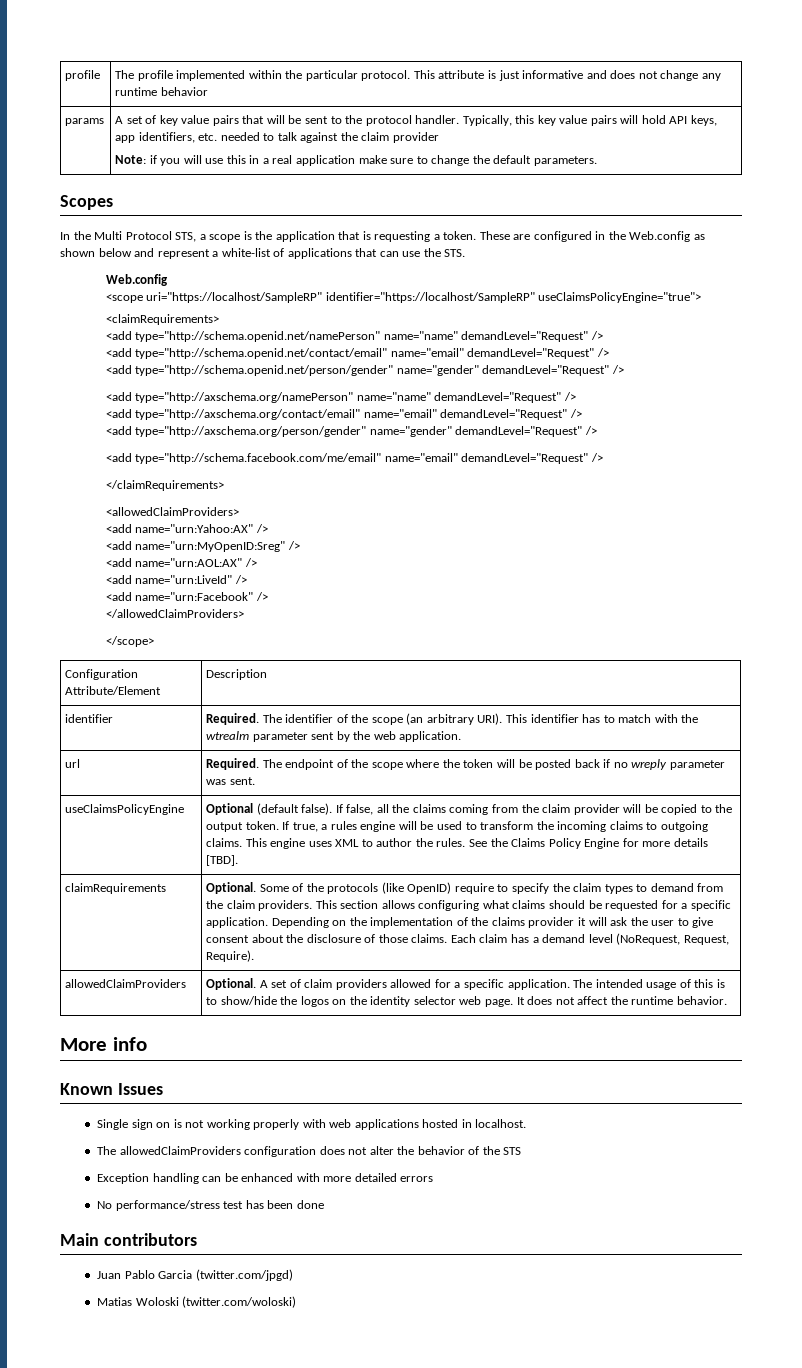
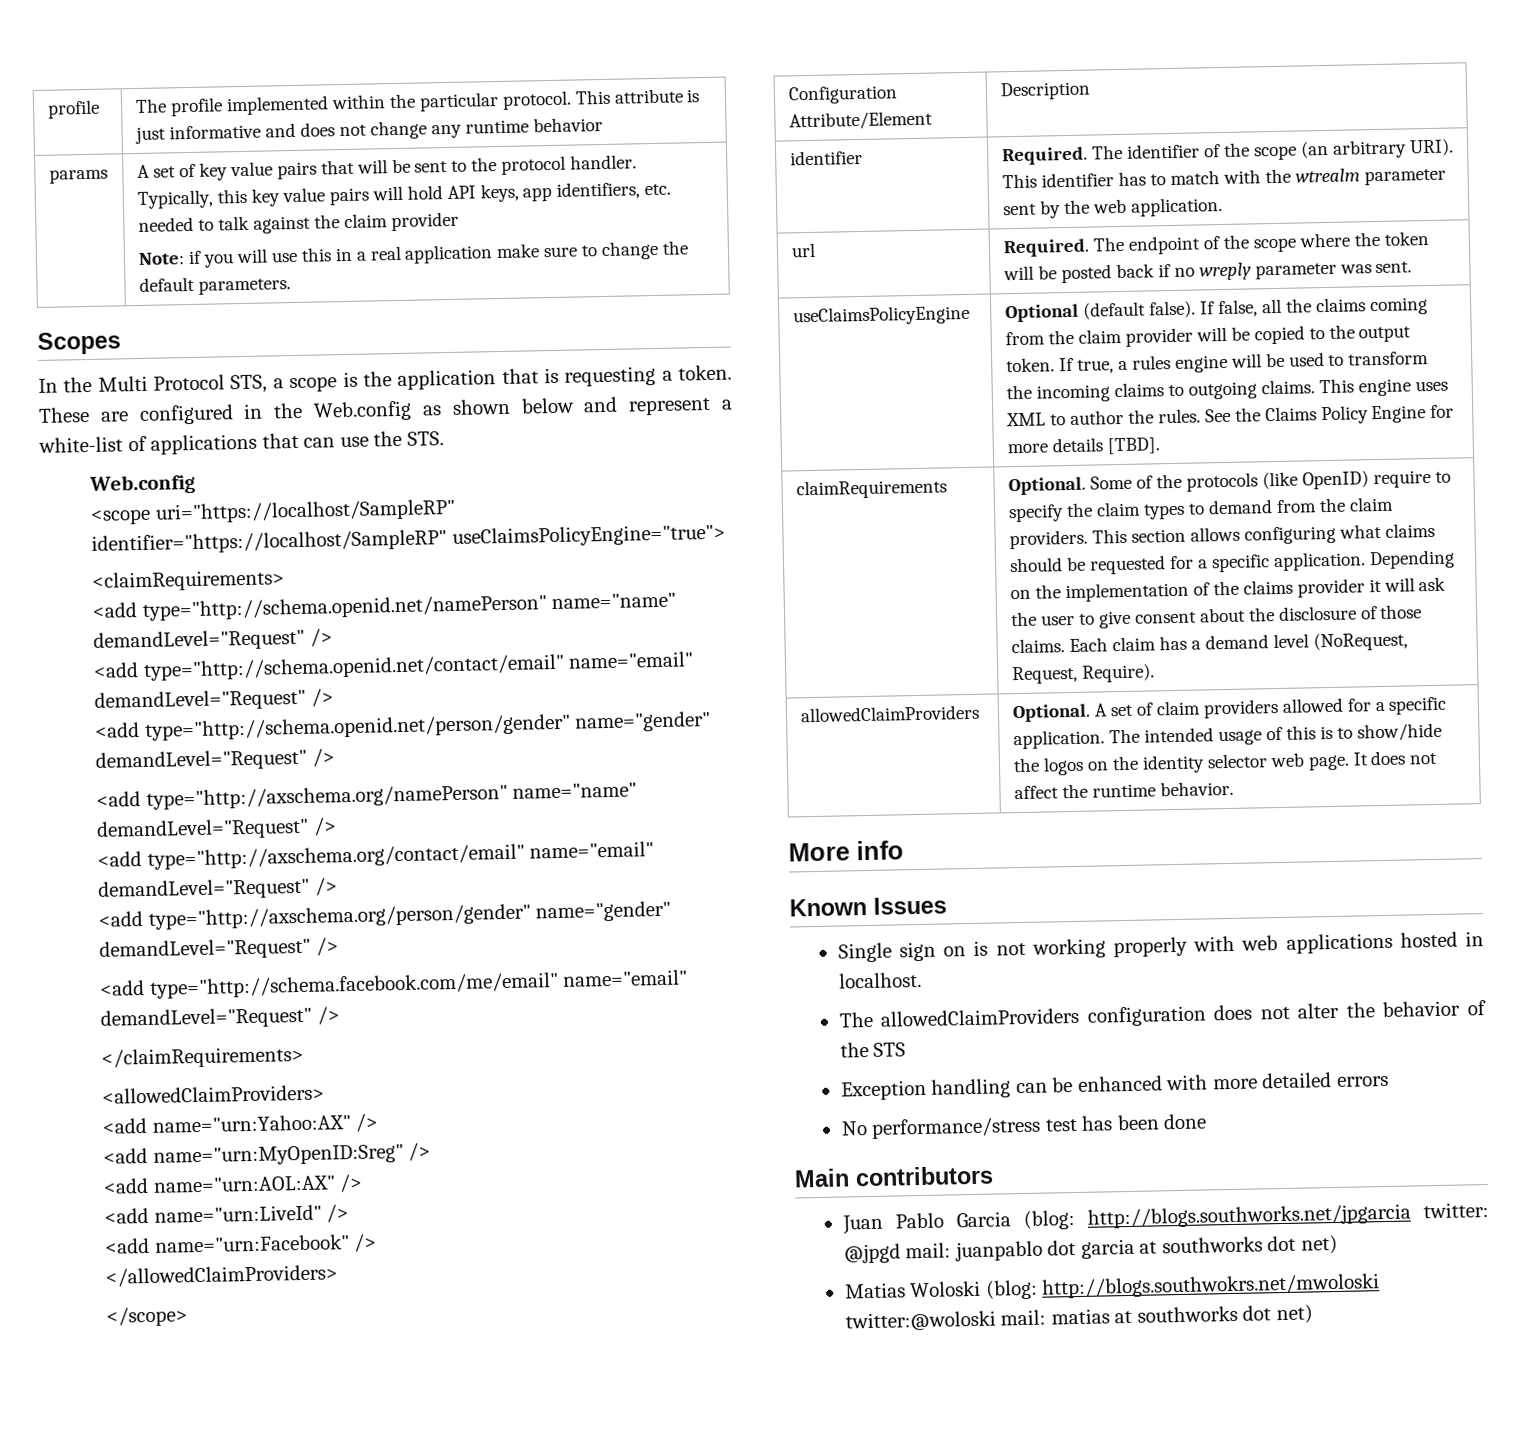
- Juan Pablo Garcia (twitter.com/jpgd)
- Matias Woloski (twitter.com/woloski)
+ Juan Pablo Garcia (blog: http://blogs.southworks.net/jpgarcia twitter: @jpgd mail: juanpablo dot garcia at southworks dot net)
+ Matias Woloski (blog: http://blogs.southwokrs.net/mwoloski twitter:@woloski mail: matias at southworks dot net)

